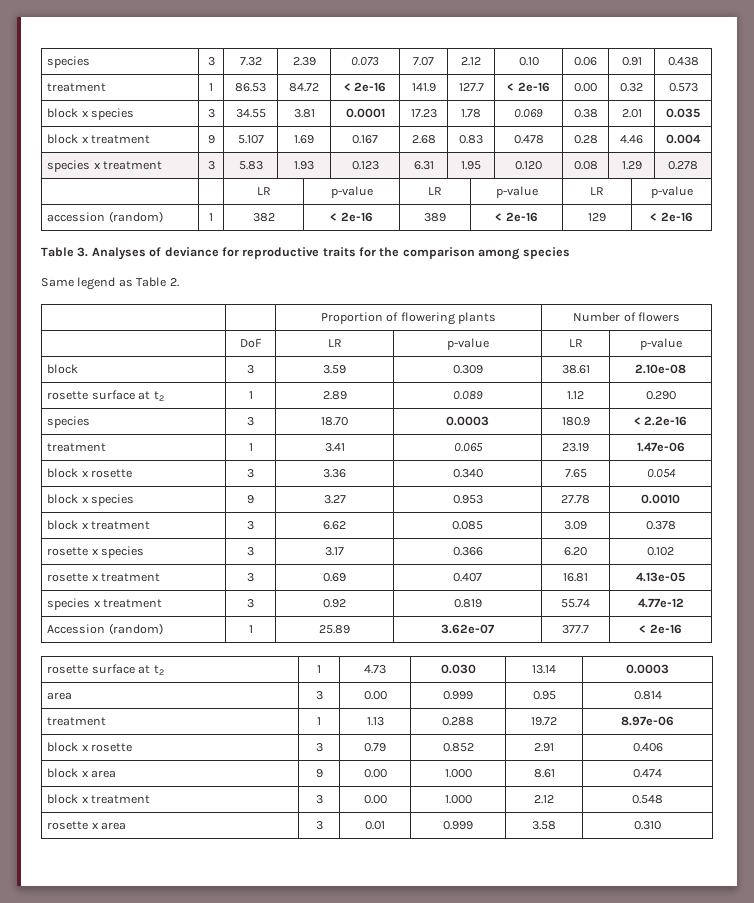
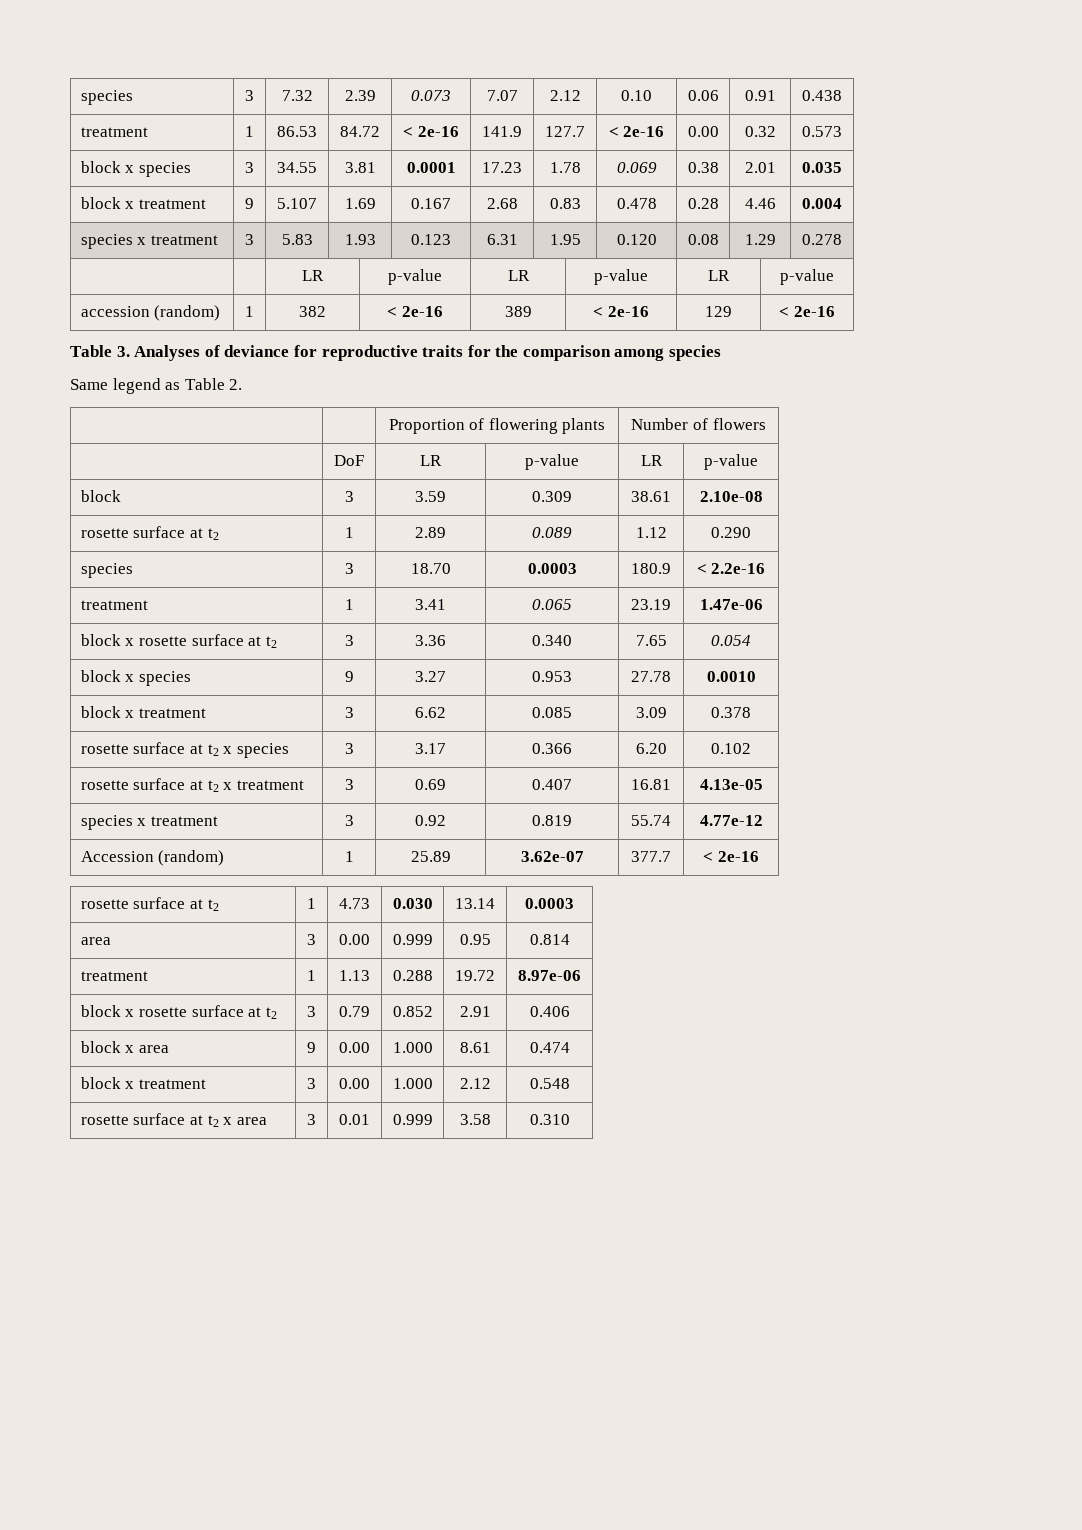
- block x rosette | 3 | 3.36 | 0.340 | 7.65 | 0.054
+ block x rosette surface at t2 | 3 | 3.36 | 0.340 | 7.65 | 0.054
- rosette x species | 3 | 3.17 | 0.366 | 6.20 | 0.102
+ rosette surface at t2 x species | 3 | 3.17 | 0.366 | 6.20 | 0.102
- rosette x treatment | 3 | 0.69 | 0.407 | 16.81 | 4.13e-05
+ rosette surface at t2 x treatment | 3 | 0.69 | 0.407 | 16.81 | 4.13e-05
- block x rosette | 3 | 0.79 | 0.852 | 2.91 | 0.406
+ block x rosette surface at t2 | 3 | 0.79 | 0.852 | 2.91 | 0.406
- rosette x area | 3 | 0.01 | 0.999 | 3.58 | 0.310
+ rosette surface at t2 x area | 3 | 0.01 | 0.999 | 3.58 | 0.310

